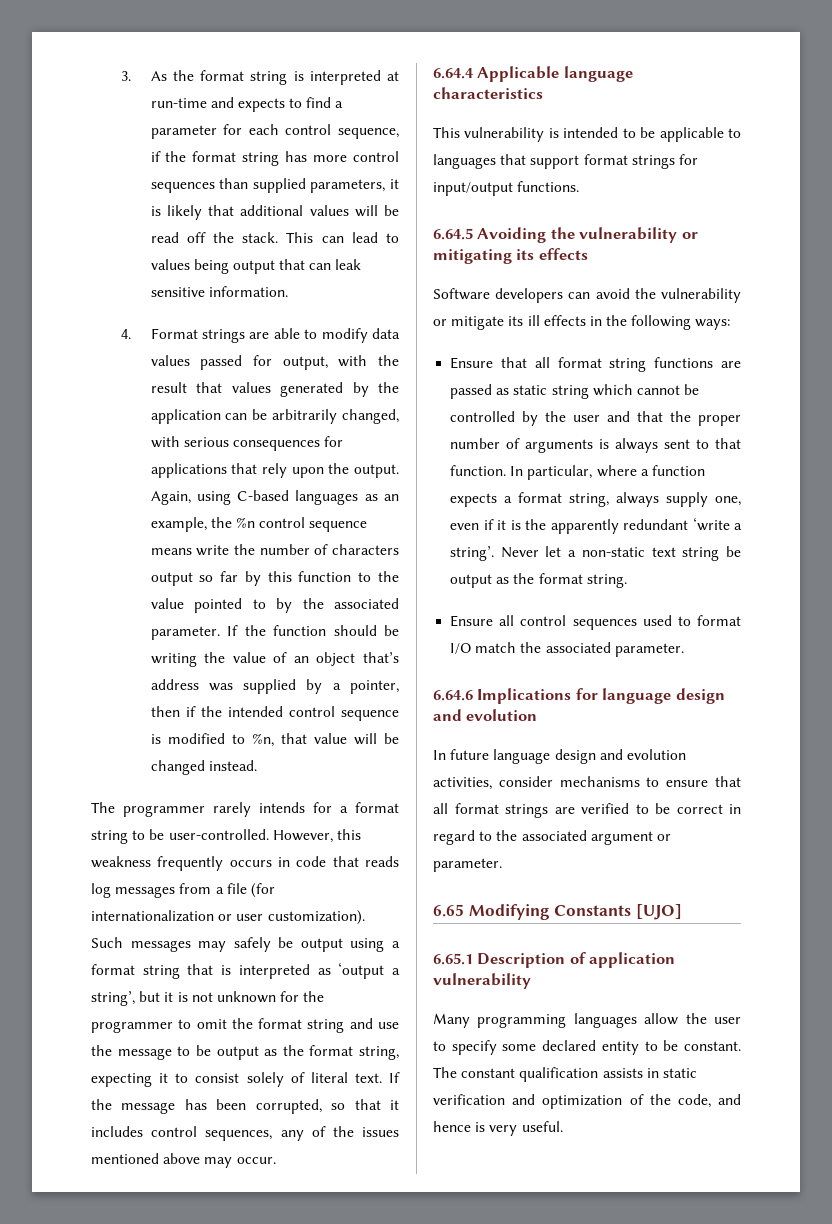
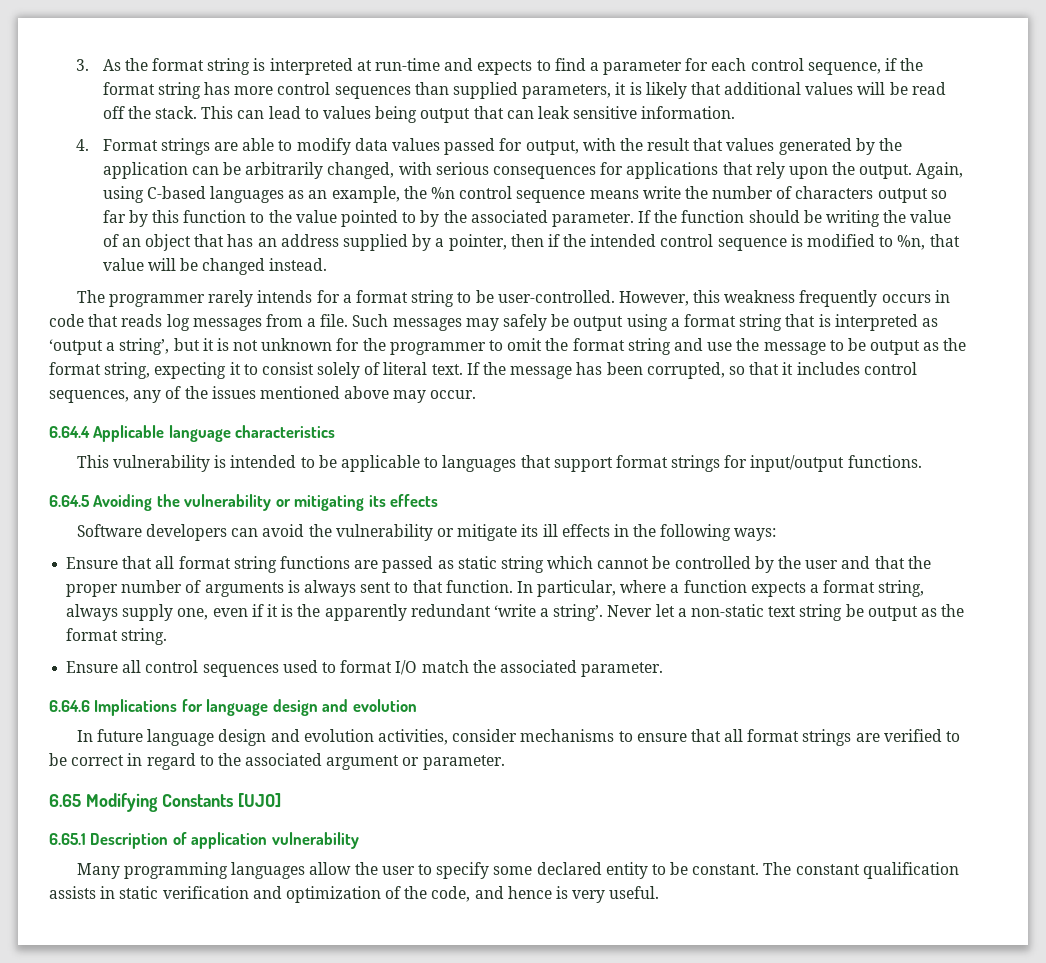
- If the function should be writing the value of an object that’s address was supplied by a pointer, then if the intended control sequence is modified to %n, that value will be changed instead.
+ If the function should be writing the value of an object that has an address supplied by a pointer, then if the intended control sequence is modified to %n, that value will be changed instead.
- However, this weakness frequently occurs in code that reads log messages from a file (for internationalization or user customization).
+ However, this weakness frequently occurs in code that reads log messages from a file.

